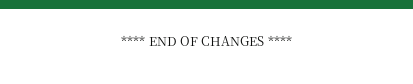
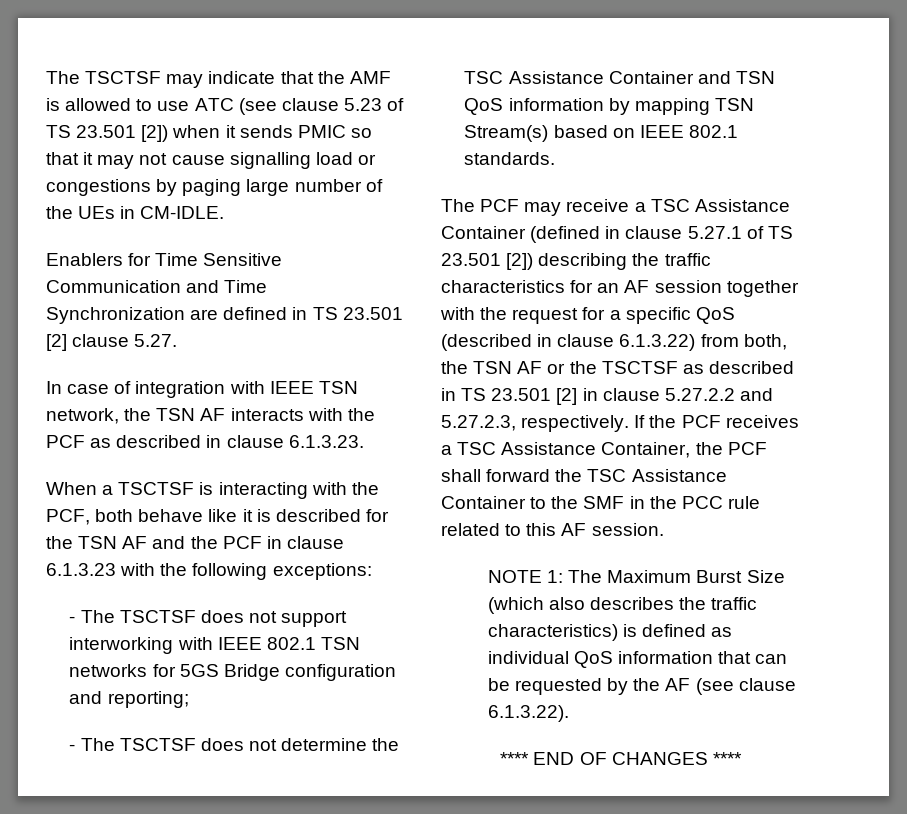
+ The TSCTSF may indicate that the AMF is allowed to use ATC (see clause 5.23 of TS 23.501 [2]) when it sends PMIC so that it may not cause signalling load or congestions by paging large number of the UEs in CM-IDLE.
+ Enablers for Time Sensitive Communication and Time Synchronization are defined in TS 23.501 [2] clause 5.27.
+ In case of integration with IEEE TSN network, the TSN AF interacts with the PCF as described in clause 6.1.3.23.
+ When a TSCTSF is interacting with the PCF, both behave like it is described for the TSN AF and the PCF in clause 6.1.3.23 with the following exceptions:
+ - The TSCTSF does not support interworking with IEEE 802.1 TSN networks for 5GS Bridge configuration and reporting;
+ - The TSCTSF does not determine the TSC Assistance Container and TSN QoS information by mapping TSN Stream(s) based on IEEE 802.1 standards.
+ The PCF may receive a TSC Assistance Container (defined in clause 5.27.1 of TS 23.501 [2]) describing the traffic characteristics for an AF session together with the request for a specific QoS (described in clause 6.1.3.22) from both, the TSN AF or the TSCTSF as described in TS 23.501 [2] in clause 5.27.2.2 and 5.27.2.3, respectively. If the PCF receives a TSC Assistance Container, the PCF shall forward the TSC Assistance Container to the SMF in the PCC rule related to this AF session.
+ NOTE 1: The Maximum Burst Size (which also describes the traffic characteristics) is defined as individual QoS information that can be requested by the AF (see clause 6.1.3.22).

